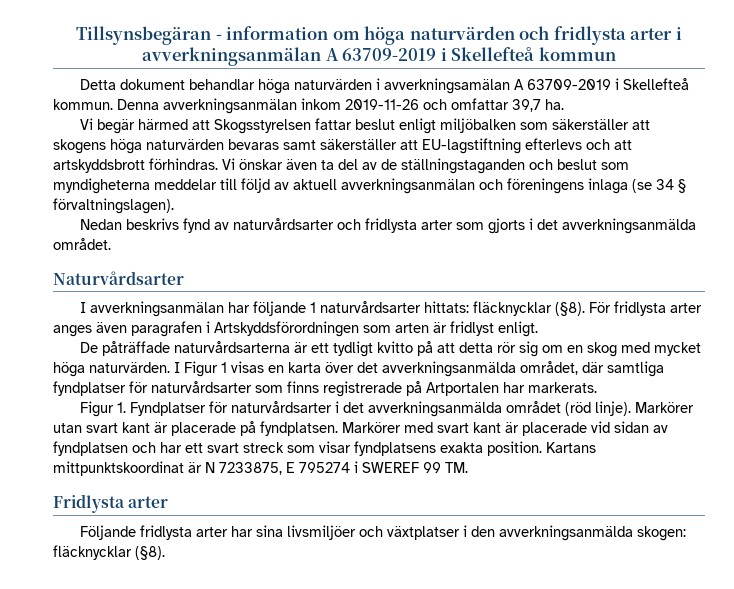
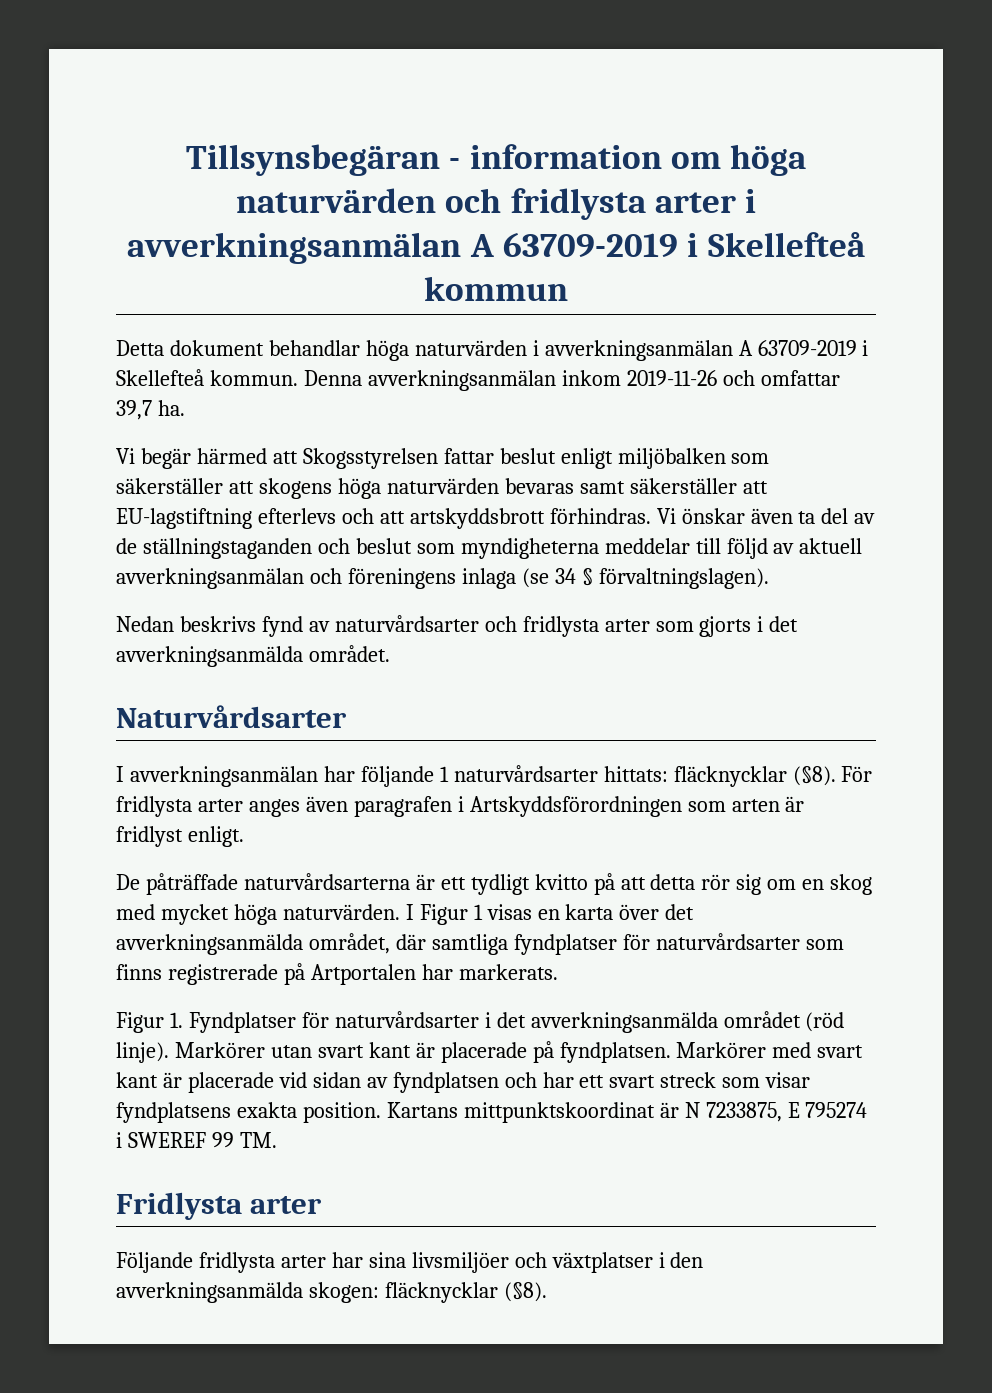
- Detta dokument behandlar höga naturvärden i avverkningsamälan A 63709-2019 i Skellefteå kommun.
+ Detta dokument behandlar höga naturvärden i avverkningsanmälan A 63709-2019 i Skellefteå kommun.

